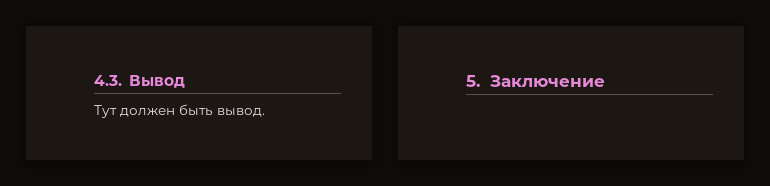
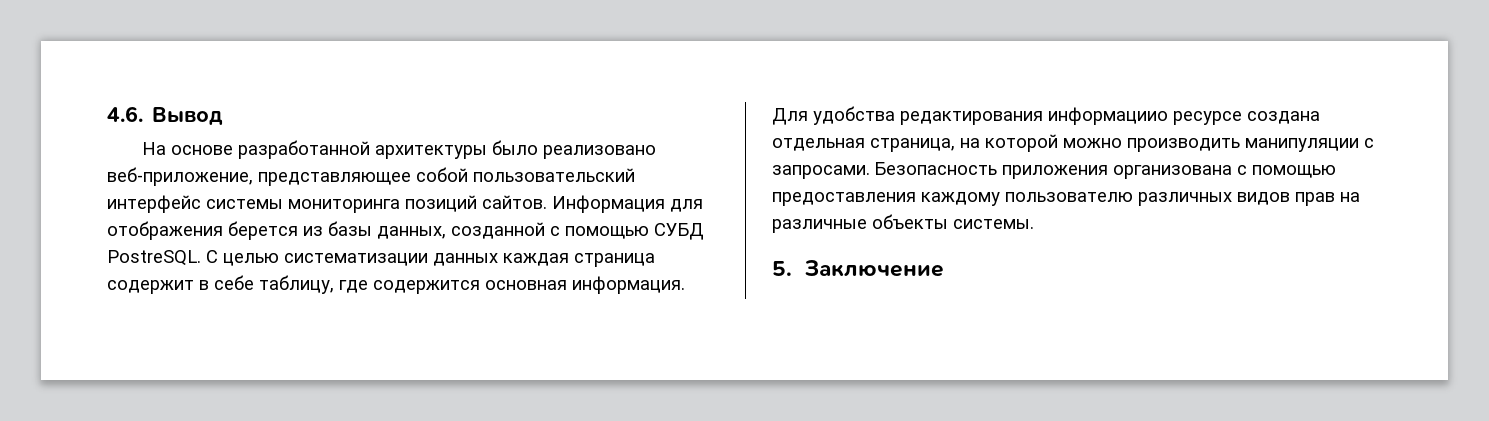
- 4.3. Вывод
+ 4.6. Вывод
- Тут должен быть вывод.
+ На основе разработанной архитектуры было реализовано веб-приложение, представляющее собой пользовательский интерфейс системы мониторинга позиций сайтов. Информация для отображения берется из базы данных, созданной с помощью СУБД PostreSQL. С целью систематизации данных каждая страница содержит в себе таблицу, где содержится основная информация. Для удобства редактирования информациио ресурсе создана отдельная страница, на которой можно производить манипуляции с запросами. Безопасность приложения организована с помощью предоставления каждому пользователю различных видов прав на различные объекты системы.

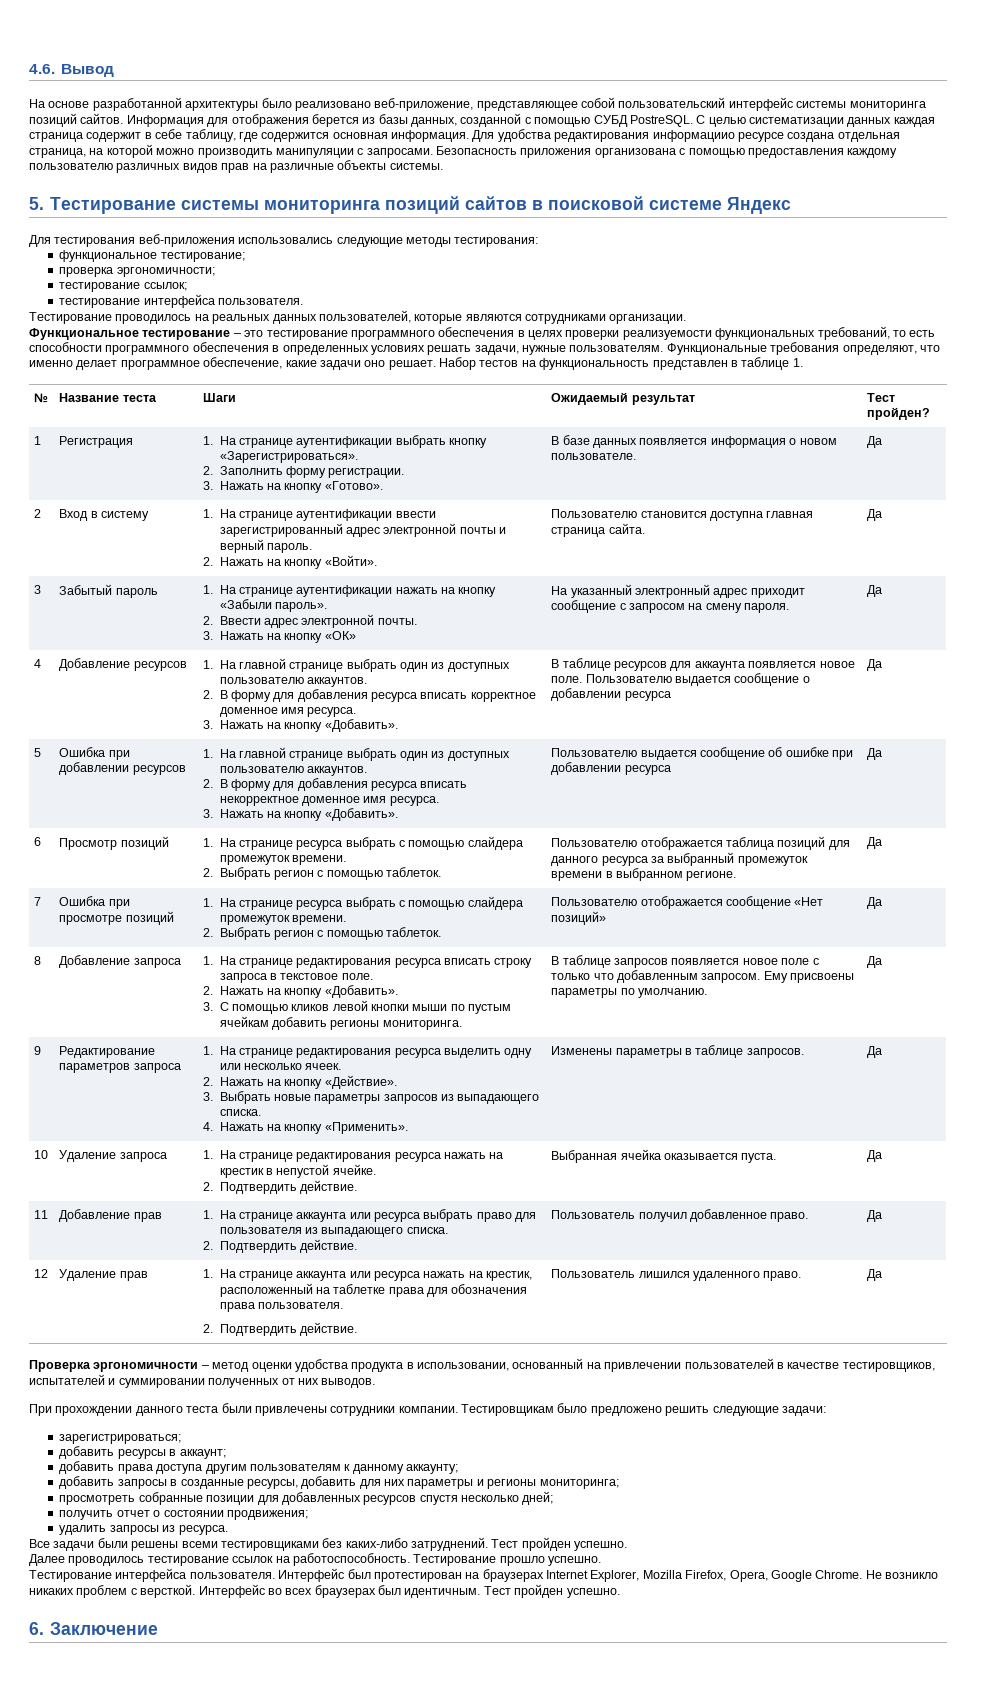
- 5. Заключение
+ 5. Тестирование системы мониторинга позиций сайтов в поисковой системе Яндекс
+ Для тестирования веб-приложения использовались следующие методы тестирования:
+ функциональное тестирование;
+ проверка эргономичности;
+ тестирование ссылок;
+ тестирование интерфейса пользователя.
+ Тестирование проводилось на реальных данных пользователей, которые являются сотрудниками организации.
+ Функциональное тестирование – это тестирование программного обеспечения в целях проверки реализуемости функциональных требований, то есть способности программного обеспечения в определенных условиях решать задачи, нужные пользователям. Функциональные требования определяют, что именно делает программное обеспечение, какие задачи оно решает. Набор тестов на функциональность представлен в таблице 1.
+ № | Название теста | Шаги | Ожидаемый результат | Тест пройден?
+ 1 | Регистрация | 1. На странице аутентификации выбрать кнопку «Зарегистрироваться».
+ 2. Заполнить форму регистрации.
+ 3. Нажать на кнопку «Готово». | В базе данных появляется информация о новом пользователе. | Да
+ 2 | Вход в систему | 1. На странице аутентификации ввести зарегистрированный адрес электронной почты и верный пароль.
+ 2. Нажать на кнопку «Войти». | Пользователю становится доступна главная страница сайта. | Да
+ 3 | Забытый пароль | 1. На странице аутентификации нажать на кнопку «Забыли пароль».
+ 2. Ввести адрес электронной почты.
+ 3. Нажать на кнопку «ОК» | На указанный электронный адрес приходит сообщение с запросом на смену пароля. | Да
+ 4 | Добавление ресурсов | 1. На главной странице выбрать один из доступных пользователю аккаунтов.
+ 2. В форму для добавления ресурса вписать корректное доменное имя ресурса.
+ 3. Нажать на кнопку «Добавить». | В таблице ресурсов для аккаунта появляется новое поле. Пользователю выдается сообщение о добавлении ресурса | Да
+ 5 | Ошибка при добавлении ресурсов | 1. На главной странице выбрать один из доступных пользователю аккаунтов.
+ 2. В форму для добавления ресурса вписать некорректное доменное имя ресурса.
+ 3. Нажать на кнопку «Добавить». | Пользователю выдается сообщение об ошибке при добавлении ресурса | Да
+ 6 | Просмотр позиций | 1. На странице ресурса выбрать с помощью слайдера промежуток времени.
+ 2. Выбрать регион с помощью таблеток. | Пользователю отображается таблица позиций для данного ресурса за выбранный промежуток времени в выбранном регионе. | Да
+ 7 | Ошибка при просмотре позиций | 1. На странице ресурса выбрать с помощью слайдера промежуток времени.
+ 2. Выбрать регион с помощью таблеток. | Пользователю отображается сообщение «Нет позиций» | Да
+ 8 | Добавление запроса | 1. На странице редактирования ресурса вписать строку запроса в текстовое поле.
+ 2. Нажать на кнопку «Добавить».
+ 3. С помощью кликов левой кнопки мыши по пустым ячейкам добавить регионы мониторинга. | В таблице запросов появляется новое поле с только что добавленным запросом. Ему присвоены параметры по умолчанию. | Да
+ 9 | Редактирование параметров запроса | 1. На странице редактирования ресурса выделить одну или несколько ячеек.
+ 2. Нажать на кнопку «Действие».
+ 3. Выбрать новые параметры запросов из выпадающего списка.
+ 4. Нажать на кнопку «Применить». | Изменены параметры в таблице запросов. | Да
+ 10 | Удаление запроса | 1. На странице редактирования ресурса нажать на крестик в непустой ячейке.
+ 2. Подтвердить действие. | Выбранная ячейка оказывается пуста. | Да
+ 11 | Добавление прав | 1. На странице аккаунта или ресурса выбрать право для пользователя из выпадающего списка.
+ 2. Подтвердить действие. | Пользователь получил добавленное право. | Да
+ 12 | Удаление прав | 1. На странице аккаунта или ресурса нажать на крестик, расположенный на таблетке права для обозначения права пользователя.
+ 2. Подтвердить действие. | Пользователь лишился удаленного право. | Да
+ Проверка эргономичности – метод оценки удобства продукта в использовании, основанный на привлечении пользователей в качестве тестировщиков, испытателей и суммировании полученных от них выводов.
+ При прохождении данного теста были привлечены сотрудники компании. Тестировщикам было предложено решить следующие задачи:
+ зарегистрироваться;
+ добавить ресурсы в аккаунт;
+ добавить права доступа другим пользователям к данному аккаунту;
+ добавить запросы в созданные ресурсы, добавить для них параметры и регионы мониторинга;
+ просмотреть собранные позиции для добавленных ресурсов спустя несколько дней;
+ получить отчет о состоянии продвижения;
+ удалить запросы из ресурса.
+ Все задачи были решены всеми тестировщиками без каких-либо затруднений. Тест пройден успешно.
+ Далее проводилось тестирование ссылок на работоспособность. Тестирование прошло успешно.
+ Тестирование интерфейса пользователя. Интерфейс был протестирован на браузерах Internet Explorer, Mozilla Firefox, Opera, Google Chrome. Не возникло никаких проблем с версткой. Интерфейс во всех браузерах был идентичным. Тест пройден успешно.
+ 6. Заключение

